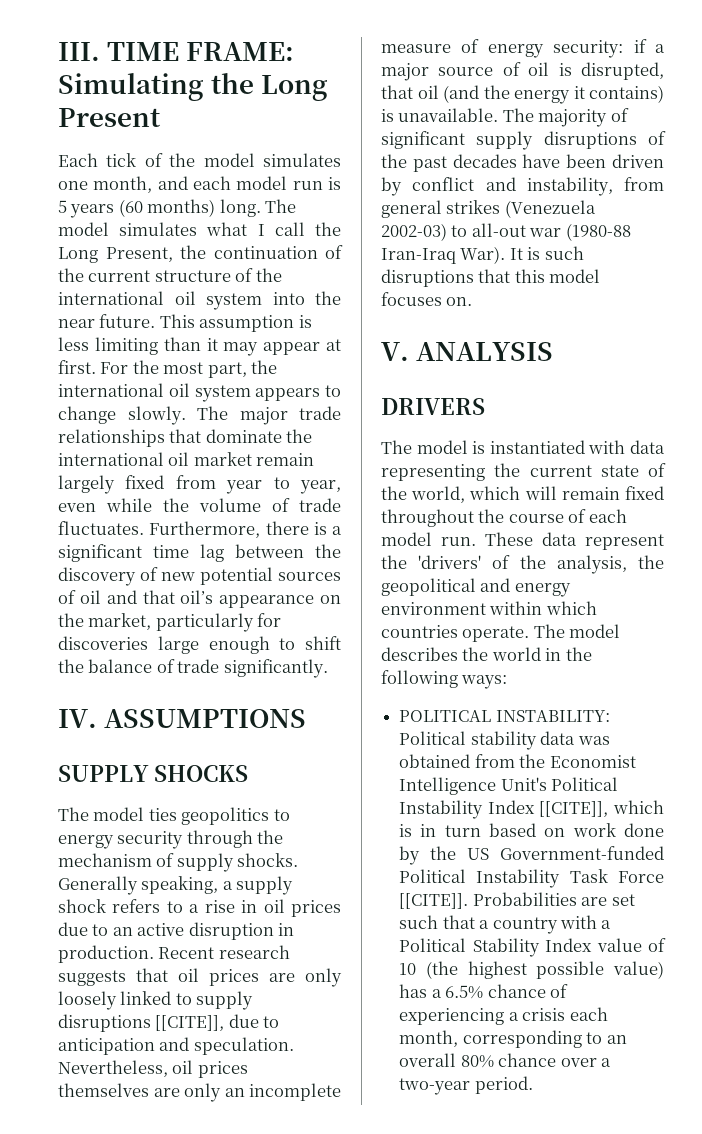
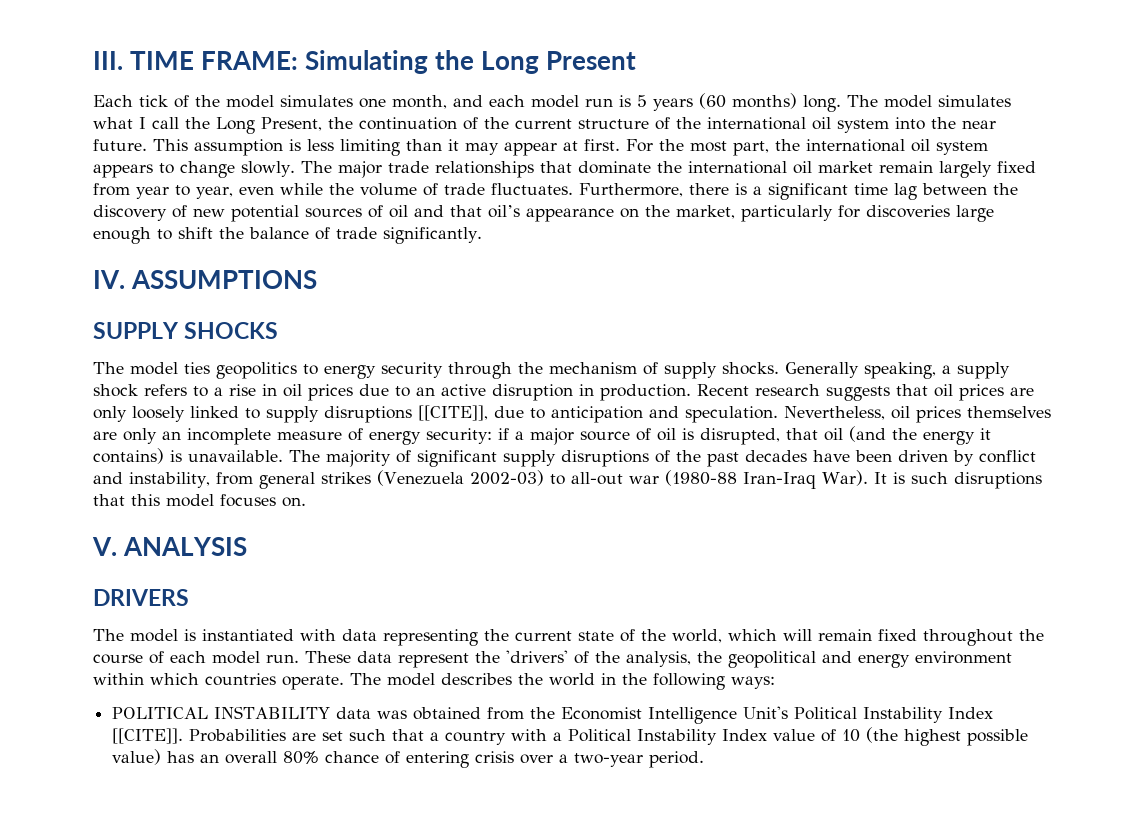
- POLITICAL INSTABILITY: Political stability data was obtained from the Economist Intelligence Unit's Political Instability Index [[CITE]], which is in turn based on work done by the US Government-funded Political Instability Task Force [[CITE]].
+ POLITICAL INSTABILITY data was obtained from the Economist Intelligence Unit's Political Instability Index [[CITE]].
- Probabilities are set such that a country with a Political Stability Index value of 10 (the highest possible value) has a 6.5% chance of experiencing a crisis each month, corresponding to an overall 80% chance over a two-year period.
+ Probabilities are set such that a country with a Political Instability Index value of 10 (the highest possible value) has an overall 80% chance of entering crisis over a two-year period.

